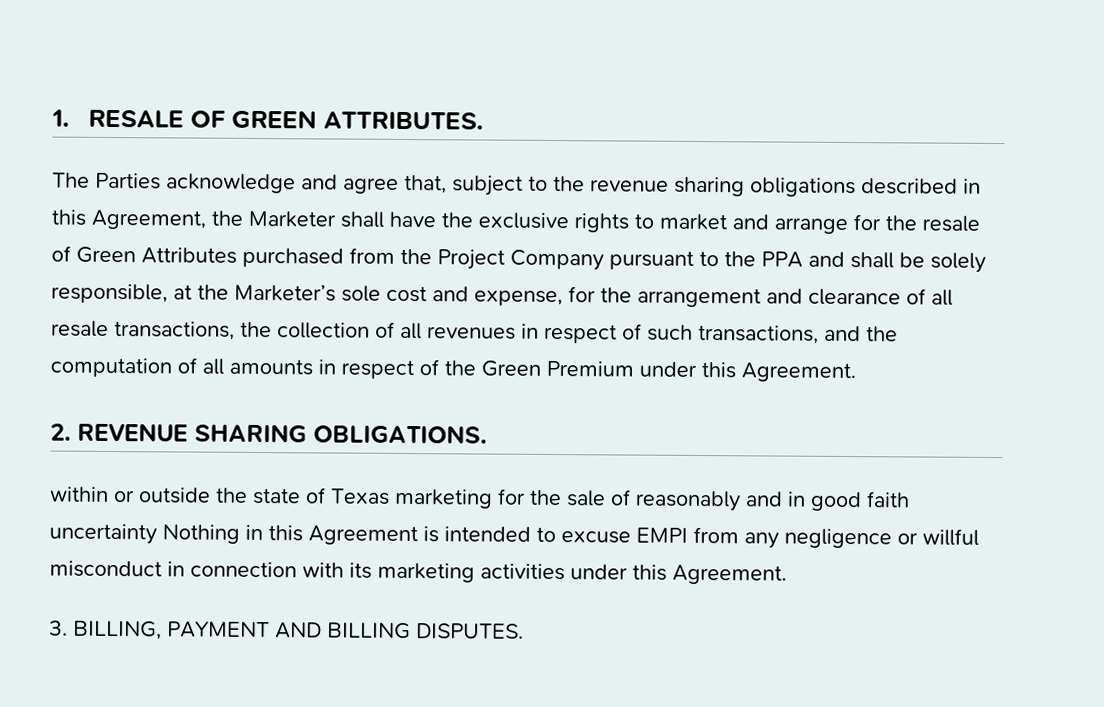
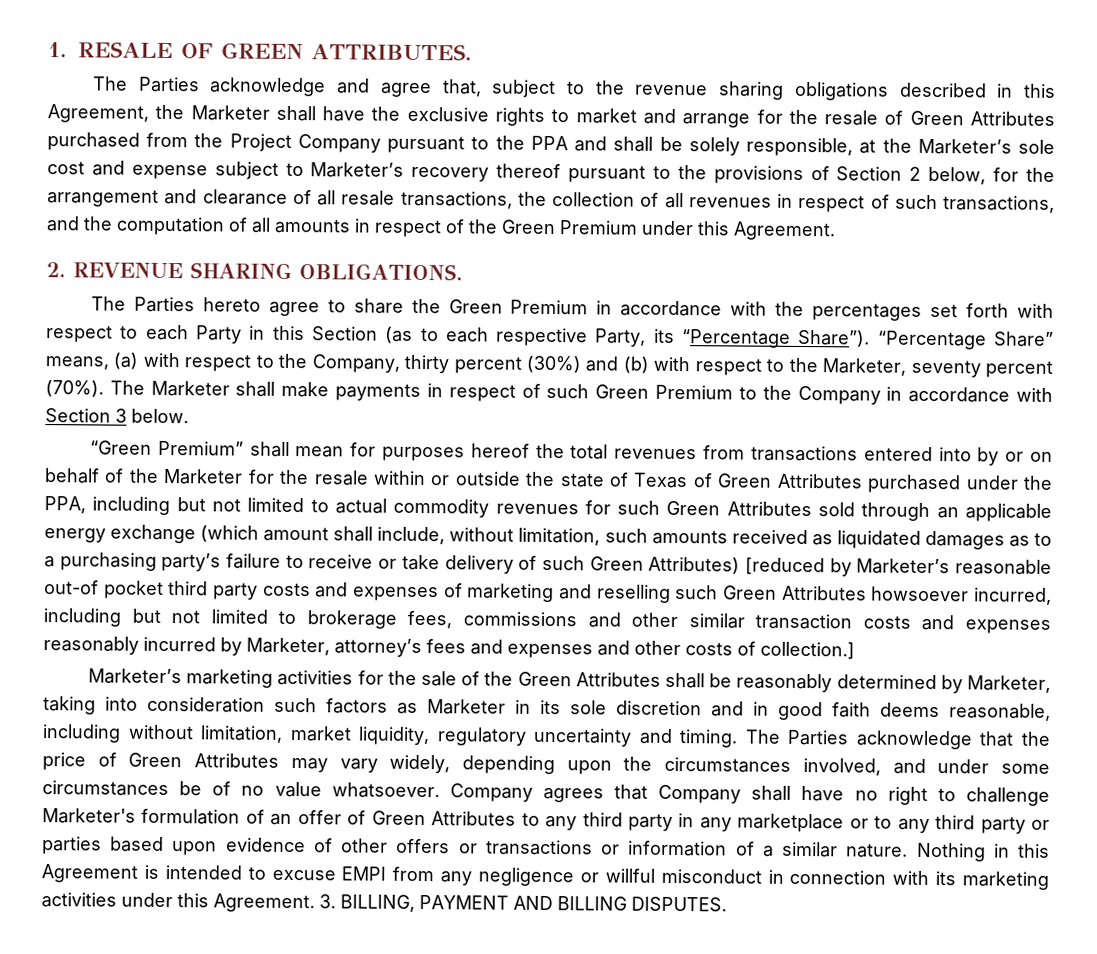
- The Parties acknowledge and agree that, subject to the revenue sharing obligations described in this Agreement, the Marketer shall have the exclusive rights to market and arrange for the resale of Green Attributes purchased from the Project Company pursuant to the PPA and shall be solely responsible, at the Marketer’s sole cost and expense, for the arrangement and clearance of all resale transactions, the collection of all revenues in respect of such transactions, and the computation of all amounts in respect of the Green Premium under this Agreement.
+ The Parties acknowledge and agree that, subject to the revenue sharing obligations described in this Agreement, the Marketer shall have the exclusive rights to market and arrange for the resale of Green Attributes purchased from the Project Company pursuant to the PPA and shall be solely responsible, at the Marketer’s sole cost and expense subject to Marketer’s recovery thereof pursuant to the provisions of Section 2 below, for the arrangement and clearance of all resale transactions, the collection of all revenues in respect of such transactions, and the computation of all amounts in respect of the Green Premium under this Agreement.
- within or outside the state of Texas marketing for the sale of reasonably and in good faith uncertainty Nothing in this Agreement is intended to excuse EMPI from any negligence or willful misconduct in connection with its marketing activities under this Agreement.
- 3. BILLING, PAYMENT AND BILLING DISPUTES.
+ The Parties hereto agree to share the Green Premium in accordance with the percentages set forth with respect to each Party in this Section (as to each respective Party, its “Percentage Share”). “Percentage Share” means, (a) with respect to the Company, thirty percent (30%) and (b) with respect to the Marketer, seventy percent (70%). The Marketer shall make payments in respect of such Green Premium to the Company in accordance with Section 3 below.
+ “Green Premium” shall mean for purposes hereof the total revenues from transactions entered into by or on behalf of the Marketer for the resale within or outside the state of Texas of Green Attributes purchased under the PPA, including but not limited to actual commodity revenues for such Green Attributes sold through an applicable energy exchange (which amount shall include, without limitation, such amounts received as liquidated damages as to a purchasing party’s failure to receive or take delivery of such Green Attributes) [reduced by Marketer’s reasonable out-of pocket third party costs and expenses of marketing and reselling such Green Attributes howsoever incurred, including but not limited to brokerage fees, commissions and other similar transaction costs and expenses reasonably incurred by Marketer, attorney’s fees and expenses and other costs of collection.]
+ Marketer’s marketing activities for the sale of the Green Attributes shall be reasonably determined by Marketer, taking into consideration such factors as Marketer in its sole discretion and in good faith deems reasonable, including without limitation, market liquidity, regulatory uncertainty and timing. The Parties acknowledge that the price of Green Attributes may vary widely, depending upon the circumstances involved, and under some circumstances be of no value whatsoever. Company agrees that Company shall have no right to challenge Marketer's formulation of an offer of Green Attributes to any third party in any marketplace or to any third party or parties based upon evidence of other offers or transactions or information of a similar nature. Nothing in this Agreement is intended to excuse EMPI from any negligence or willful misconduct in connection with its marketing activities under this Agreement. 3. BILLING, PAYMENT AND BILLING DISPUTES.

